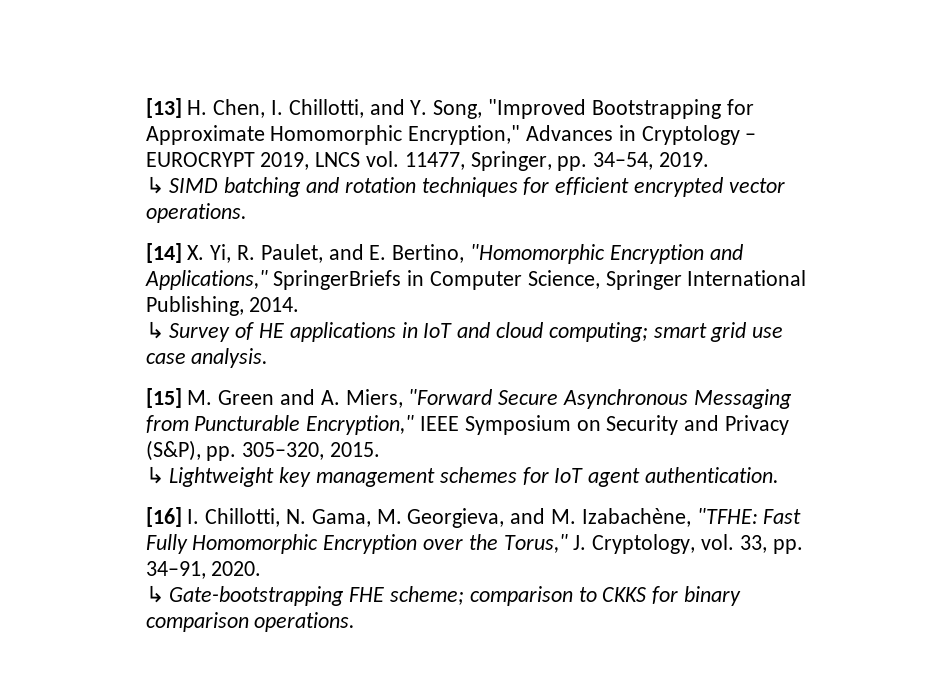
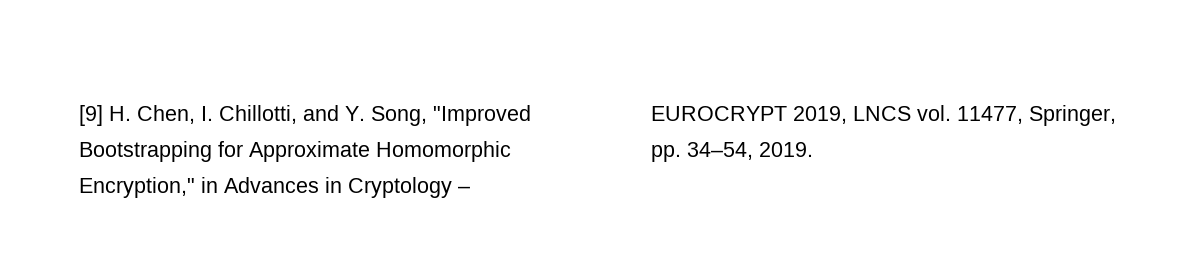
- [13] H. Chen, I. Chillotti, and Y. Song, "Improved Bootstrapping for Approximate Homomorphic Encryption," Advances in Cryptology – EUROCRYPT 2019, LNCS vol. 11477, Springer, pp. 34–54, 2019.
+ [9] H. Chen, I. Chillotti, and Y. Song, "Improved Bootstrapping for Approximate Homomorphic Encryption," in Advances in Cryptology – EUROCRYPT 2019, LNCS vol. 11477, Springer, pp. 34–54, 2019.
- ↳ SIMD batching and rotation techniques for efficient encrypted vector operations.
- [14] X. Yi, R. Paulet, and E. Bertino, "Homomorphic Encryption and Applications," SpringerBriefs in Computer Science, Springer International Publishing, 2014.
- ↳ Survey of HE applications in IoT and cloud computing; smart grid use case analysis.
- [15] M. Green and A. Miers, "Forward Secure Asynchronous Messaging from Puncturable Encryption," IEEE Symposium on Security and Privacy (S&P), pp. 305–320, 2015.
- ↳ Lightweight key management schemes for IoT agent authentication.
- [16] I. Chillotti, N. Gama, M. Georgieva, and M. Izabachène, "TFHE: Fast Fully Homomorphic Encryption over the Torus," J. Cryptology, vol. 33, pp. 34–91, 2020.
- ↳ Gate-bootstrapping FHE scheme; comparison to CKKS for binary comparison operations.

